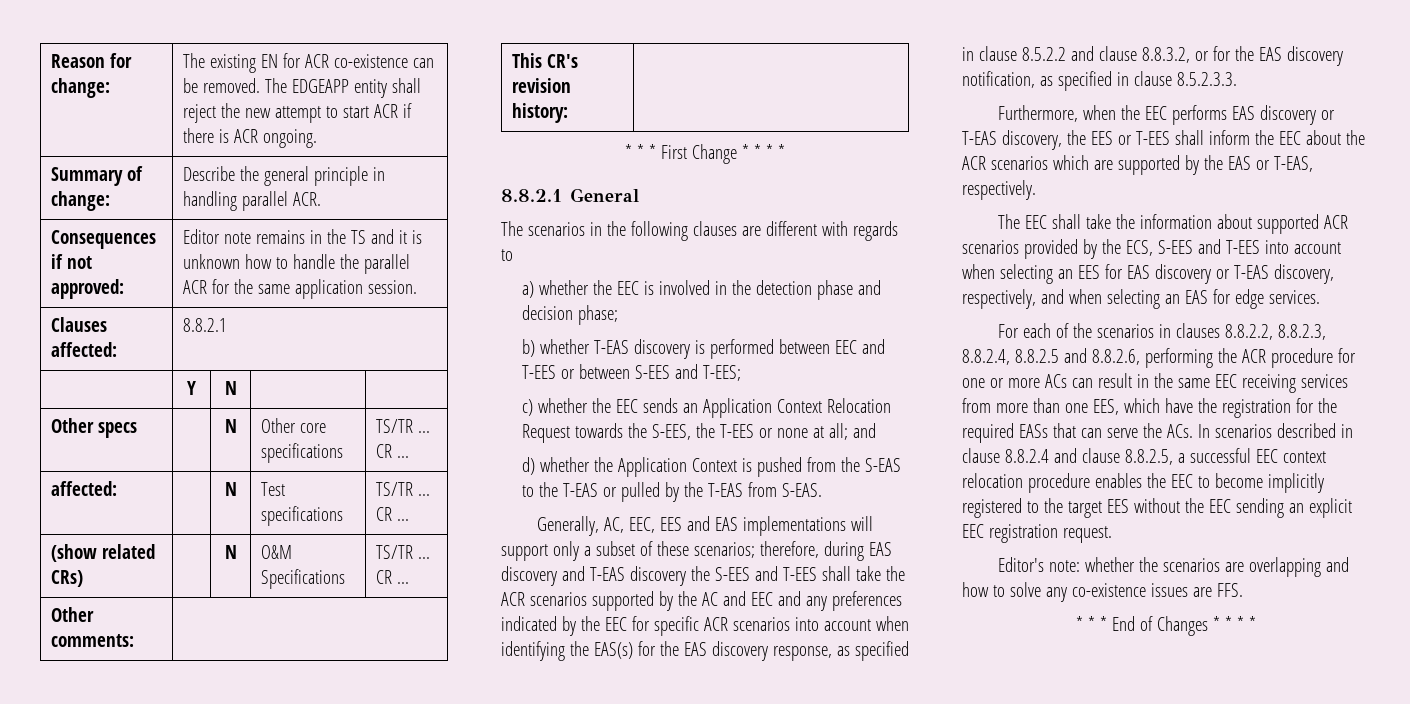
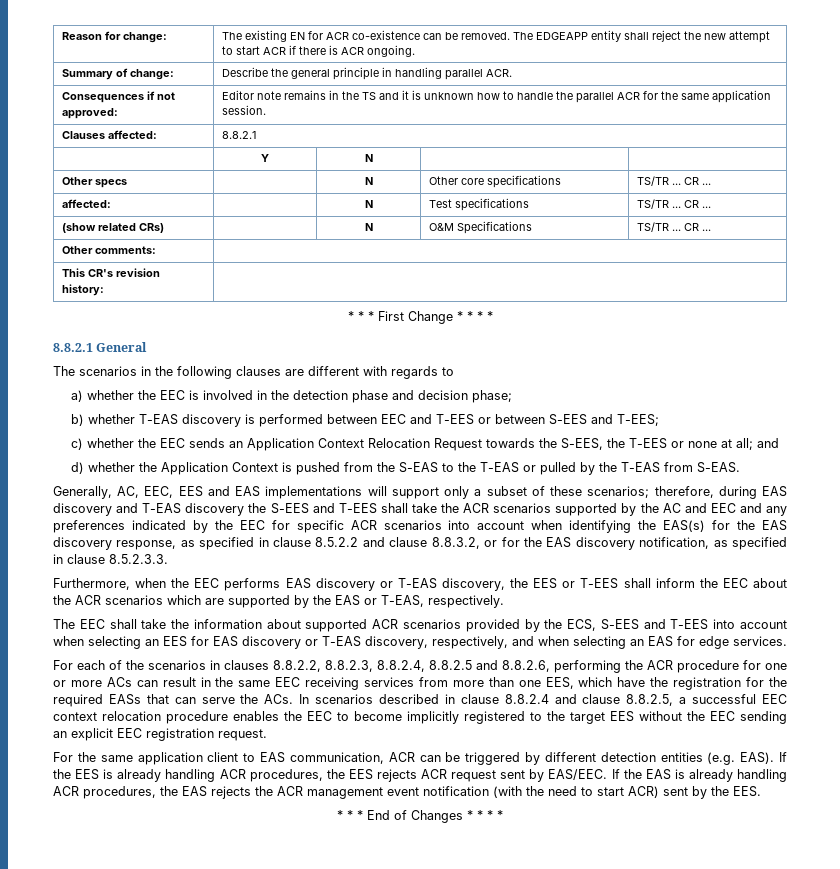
- Editor's note: whether the scenarios are overlapping and how to solve any co-existence issues are FFS.
+ For the same application client to EAS communication, ACR can be triggered by different detection entities (e.g. EAS). If the EES is already handling ACR procedures, the EES rejects ACR request sent by EAS/EEC. If the EAS is already handling ACR procedures, the EAS rejects the ACR management event notification (with the need to start ACR) sent by the EES.

